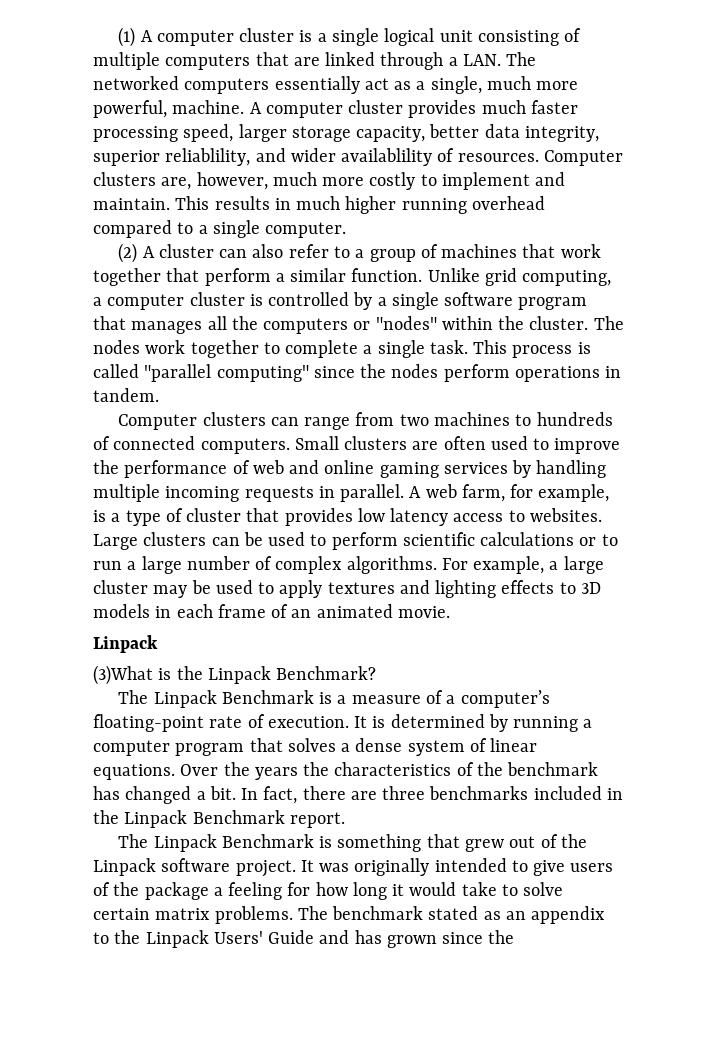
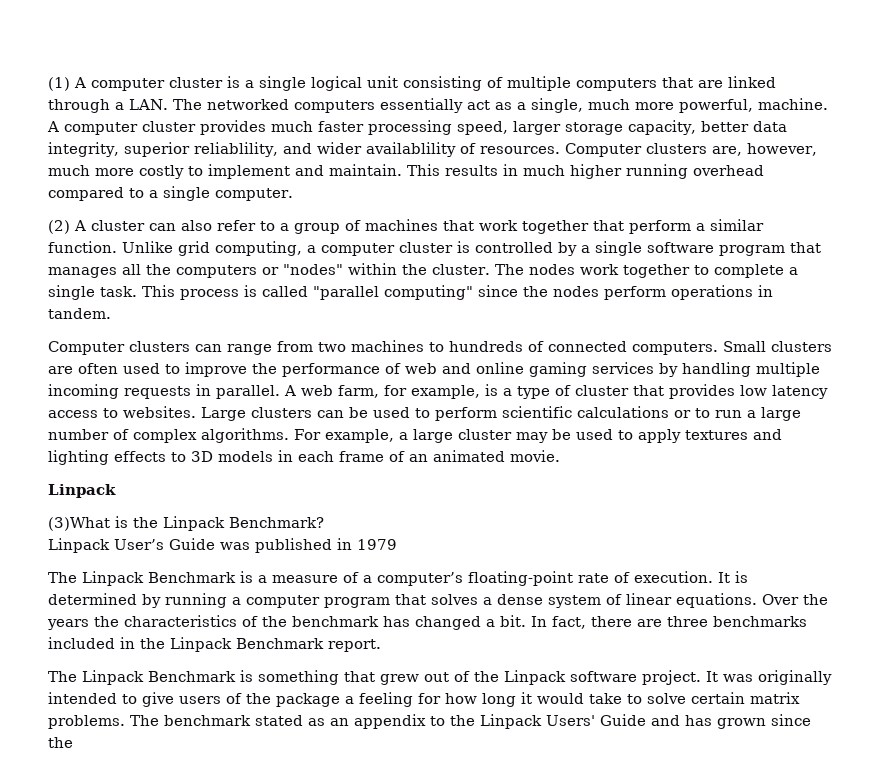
+ Linpack User’s Guide was published in 1979

